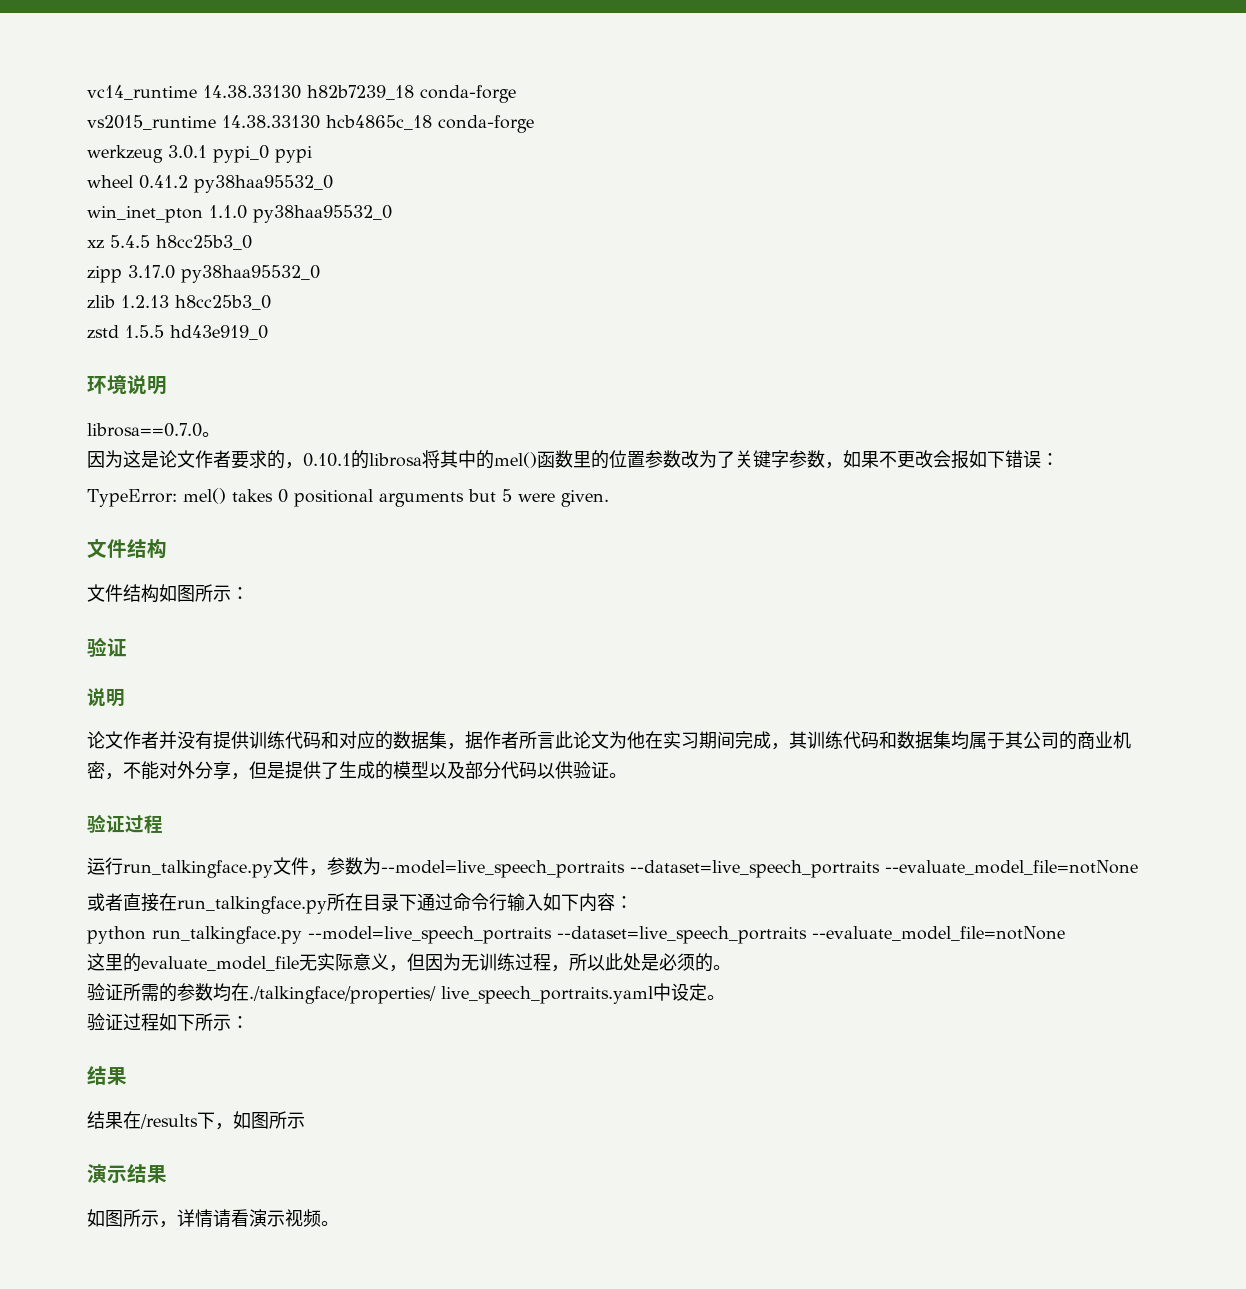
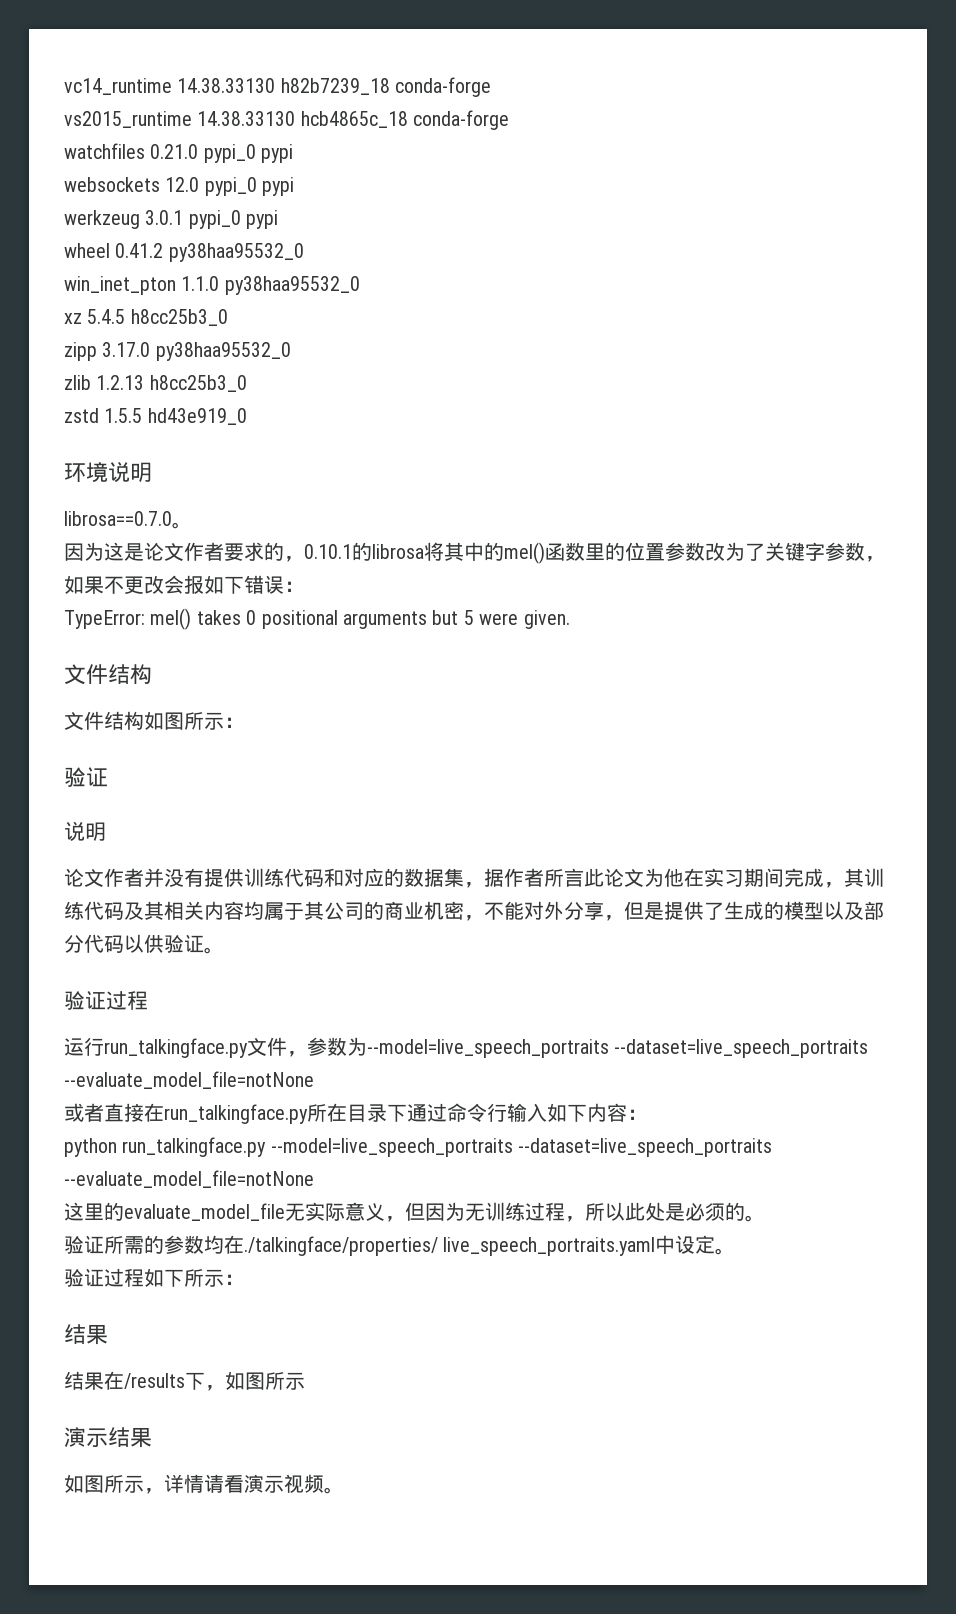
+ watchfiles 0.21.0 pypi_0 pypi
+ websockets 12.0 pypi_0 pypi
- 论文作者并没有提供训练代码和对应的数据集，据作者所言此论文为他在实习期间完成，其训练代码和数据集均属于其公司的商业机密，不能对外分享，但是提供了生成的模型以及部分代码以供验证。
+ 论文作者并没有提供训练代码和对应的数据集，据作者所言此论文为他在实习期间完成，其训练代码及其相关内容均属于其公司的商业机密，不能对外分享，但是提供了生成的模型以及部分代码以供验证。

